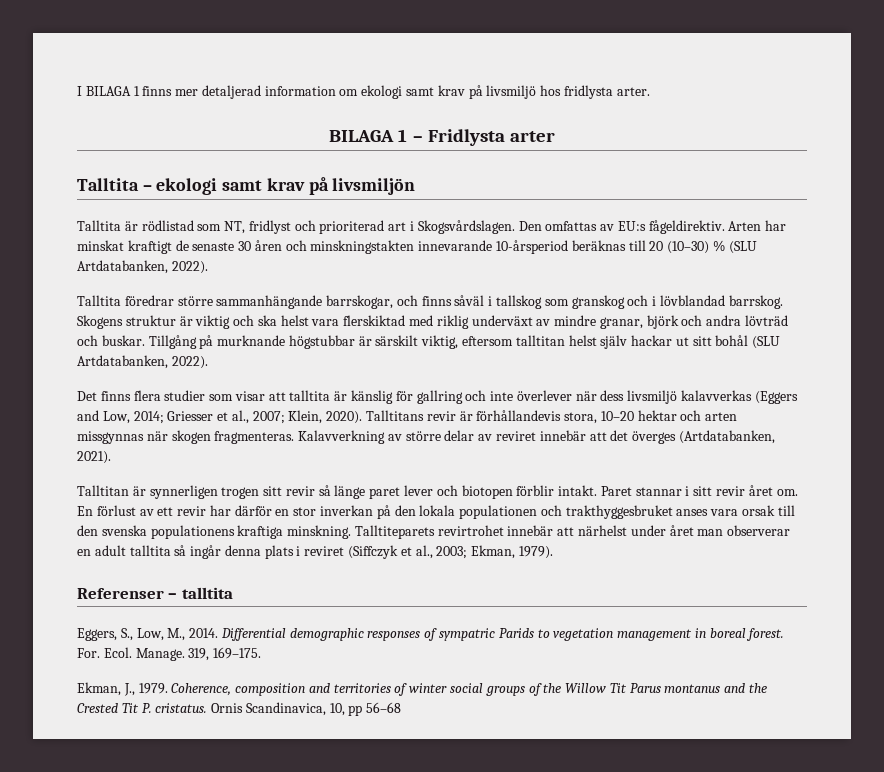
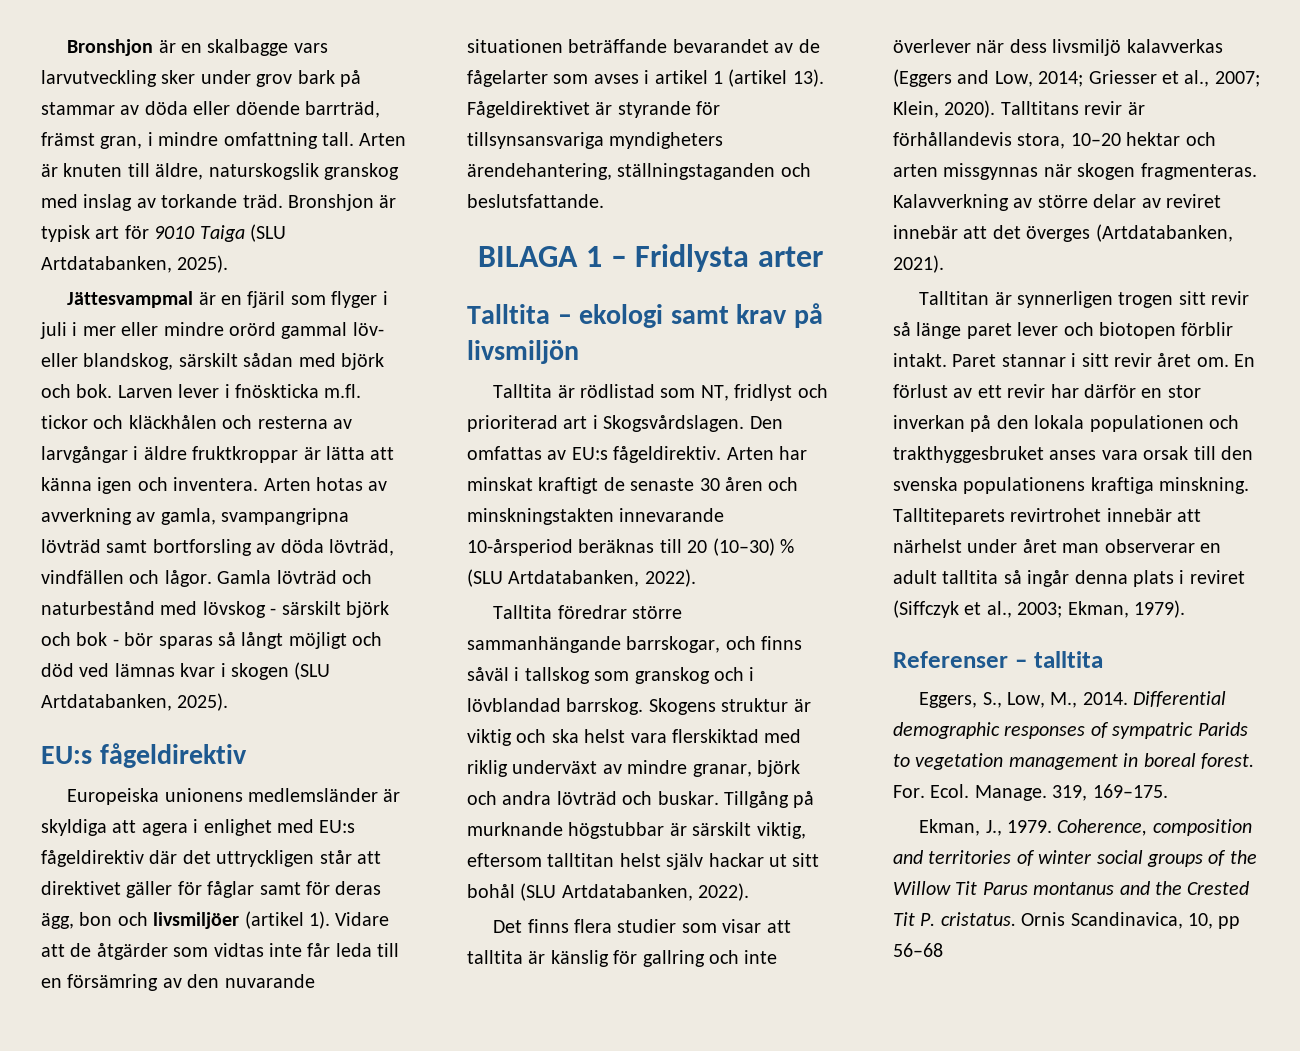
- I BILAGA 1 finns mer detaljerad information om ekologi samt krav på livsmiljö hos fridlysta arter.
+ Bronshjon är en skalbagge vars larvutveckling sker under grov bark på stammar av döda eller döende barrträd, främst gran, i mindre omfattning tall. Arten är knuten till äldre, naturskogslik granskog med inslag av torkande träd. Bronshjon är typisk art för 9010 Taiga (SLU Artdatabanken, 2025).
+ Jättesvampmal är en fjäril som flyger i juli i mer eller mindre orörd gammal löv- eller blandskog, särskilt sådan med björk och bok. Larven lever i fnöskticka m.fl. tickor och kläckhålen och resterna av larvgångar i äldre fruktkroppar är lätta att känna igen och inventera. Arten hotas av avverkning av gamla, svampangripna lövträd samt bortforsling av döda lövträd, vindfällen och lågor. Gamla lövträd och naturbestånd med lövskog - särskilt björk och bok - bör sparas så långt möjligt och död ved lämnas kvar i skogen (SLU Artdatabanken, 2025).
+ EU:s fågeldirektiv
+ Europeiska unionens medlemsländer är skyldiga att agera i enlighet med EU:s fågeldirektiv där det uttryckligen står att direktivet gäller för fåglar samt för deras ägg, bon och livsmiljöer (artikel 1). Vidare att de åtgärder som vidtas inte får leda till en försämring av den nuvarande situationen beträffande bevarandet av de fågelarter som avses i artikel 1 (artikel 13). Fågeldirektivet är styrande för tillsynsansvariga myndigheters ärendehantering, ställningstaganden och beslutsfattande.

